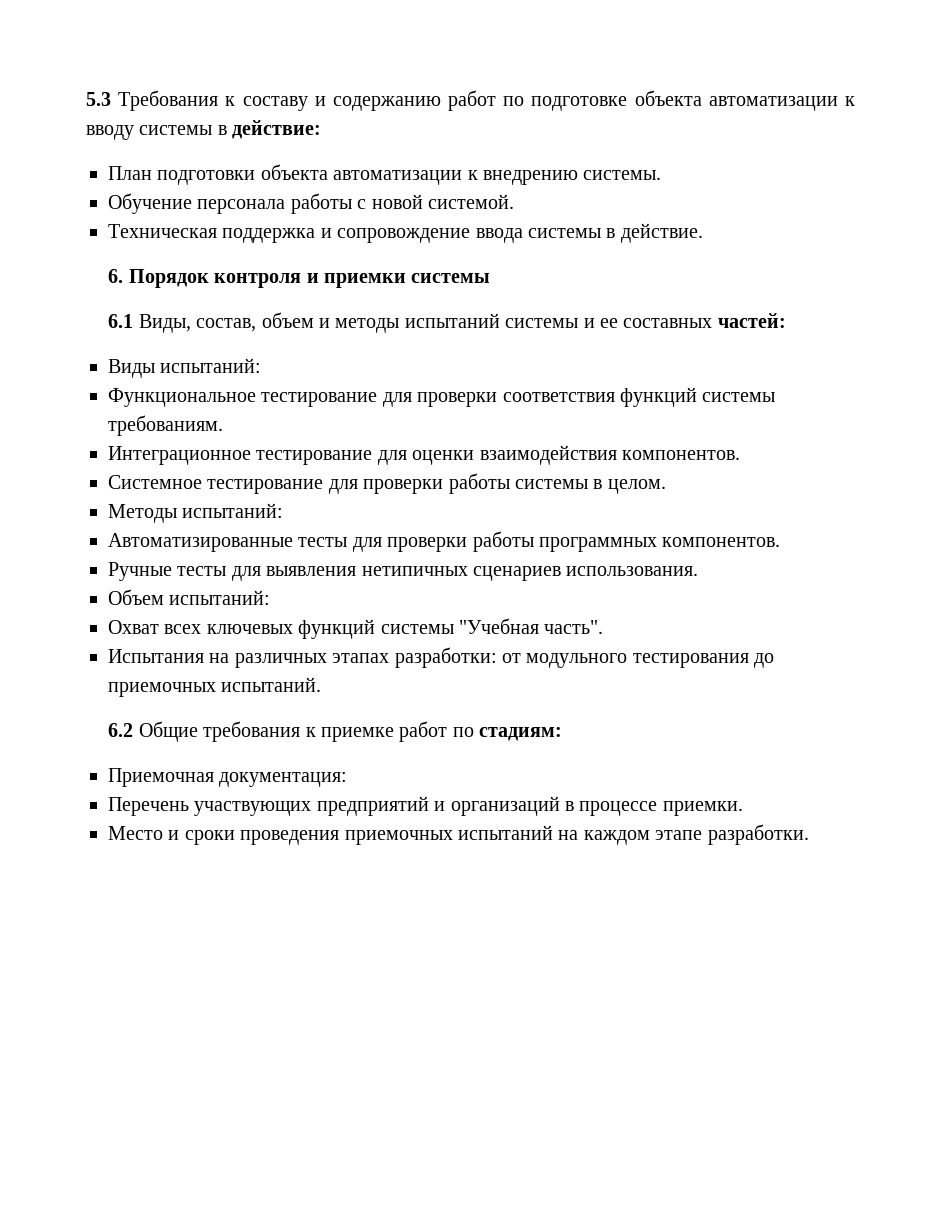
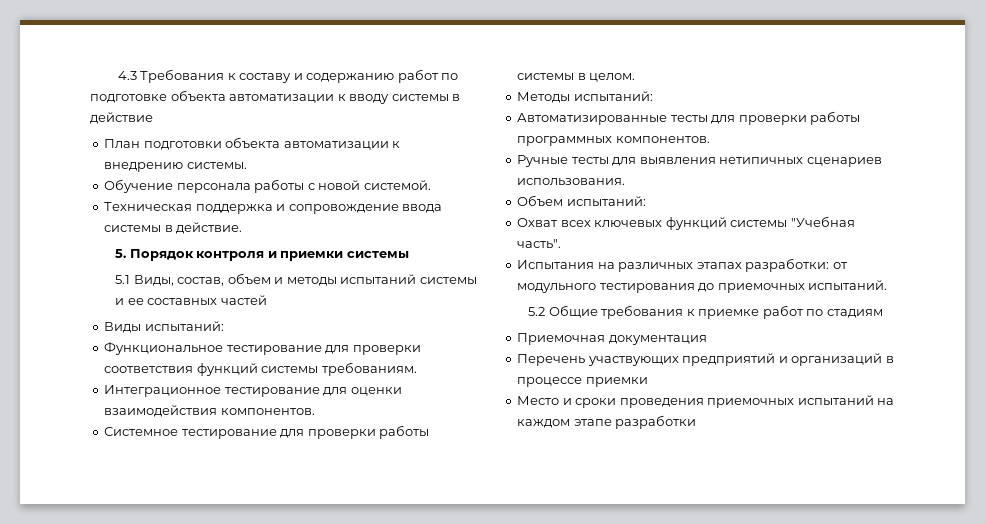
- 5.3 Требования к составу и содержанию работ по подготовке объекта автоматизации к вводу системы в действие:
+ 4.3 Требования к составу и содержанию работ по подготовке объекта автоматизации к вводу системы в действие
- 6. Порядок контроля и приемки системы
+ 5. Порядок контроля и приемки системы
- 6.1 Виды, состав, объем и методы испытаний системы и ее составных частей:
+ 5.1 Виды, состав, объем и методы испытаний системы и ее составных частей
- 6.2 Общие требования к приемке работ по стадиям:
+ 5.2 Общие требования к приемке работ по стадиям
- Приемочная документация:
+ Приемочная документация
- Перечень участвующих предприятий и организаций в процессе приемки.
+ Перечень участвующих предприятий и организаций в процессе приемки
- Место и сроки проведения приемочных испытаний на каждом этапе разработки.
+ Место и сроки проведения приемочных испытаний на каждом этапе разработки

